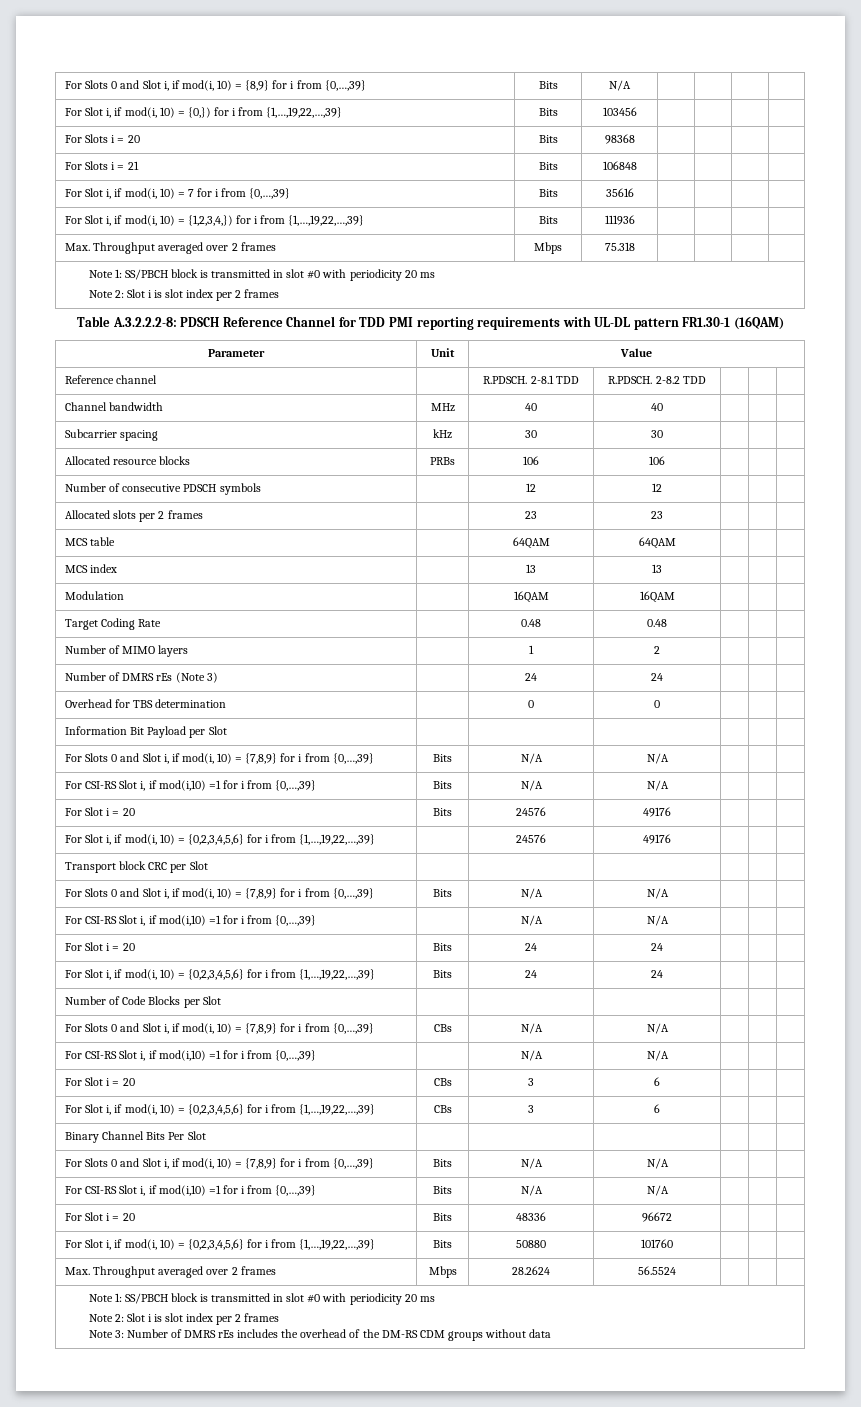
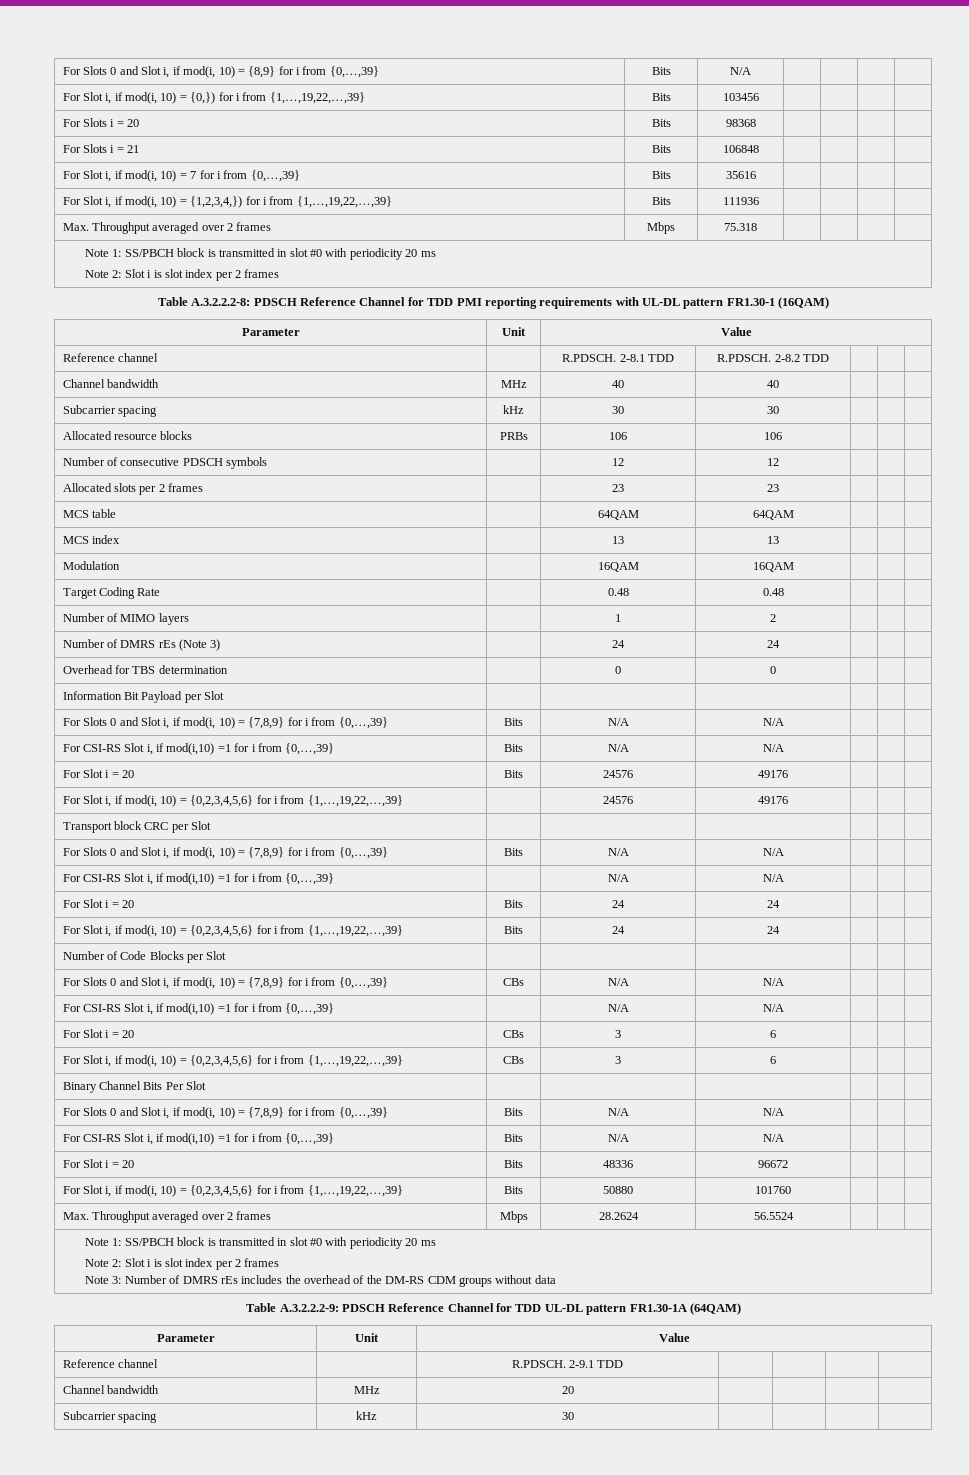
+ Table A.3.2.2.2-9: PDSCH Reference Channel for TDD UL-DL pattern FR1.30-1A (64QAM)
+ Parameter | Unit | Value
+ Reference channel | | R.PDSCH. 2-9.1 TDD | | | |
+ Channel bandwidth | MHz | 20 | | | |
+ Subcarrier spacing | kHz | 30 | | | |

